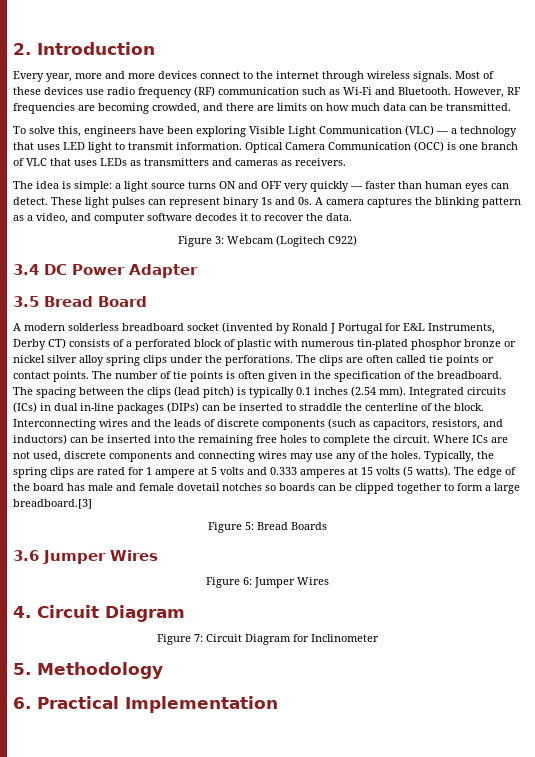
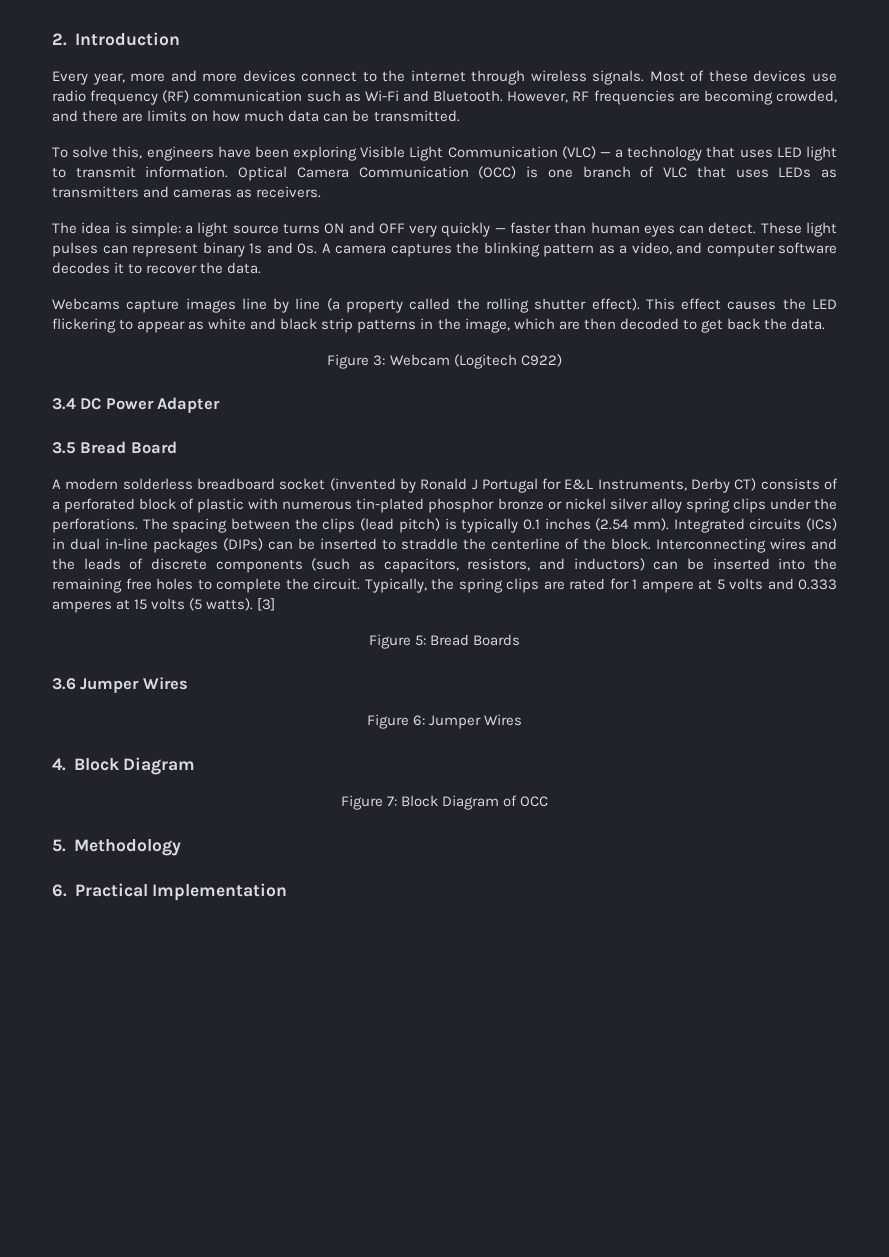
+ Webcams capture images line by line (a property called the rolling shutter effect). This effect causes the LED flickering to appear as white and black strip patterns in the image, which are then decoded to get back the data.
- The clips are often called tie points or contact points. The number of tie points is often given in the specification of the breadboard. The spacing between the clips (lead pitch) is typically 0.1 inches (2.54 mm).
+ The spacing between the clips (lead pitch) is typically 0.1 inches (2.54 mm).
- Where ICs are not used, discrete components and connecting wires may use any of the holes.
- The edge of the board has male and female dovetail notches so boards can be clipped together to form a large breadboard.[3]
+ [3]
- 4. Circuit Diagram
+ 4. Block Diagram
- Figure 7: Circuit Diagram for Inclinometer
+ Figure 7: Block Diagram of OCC

